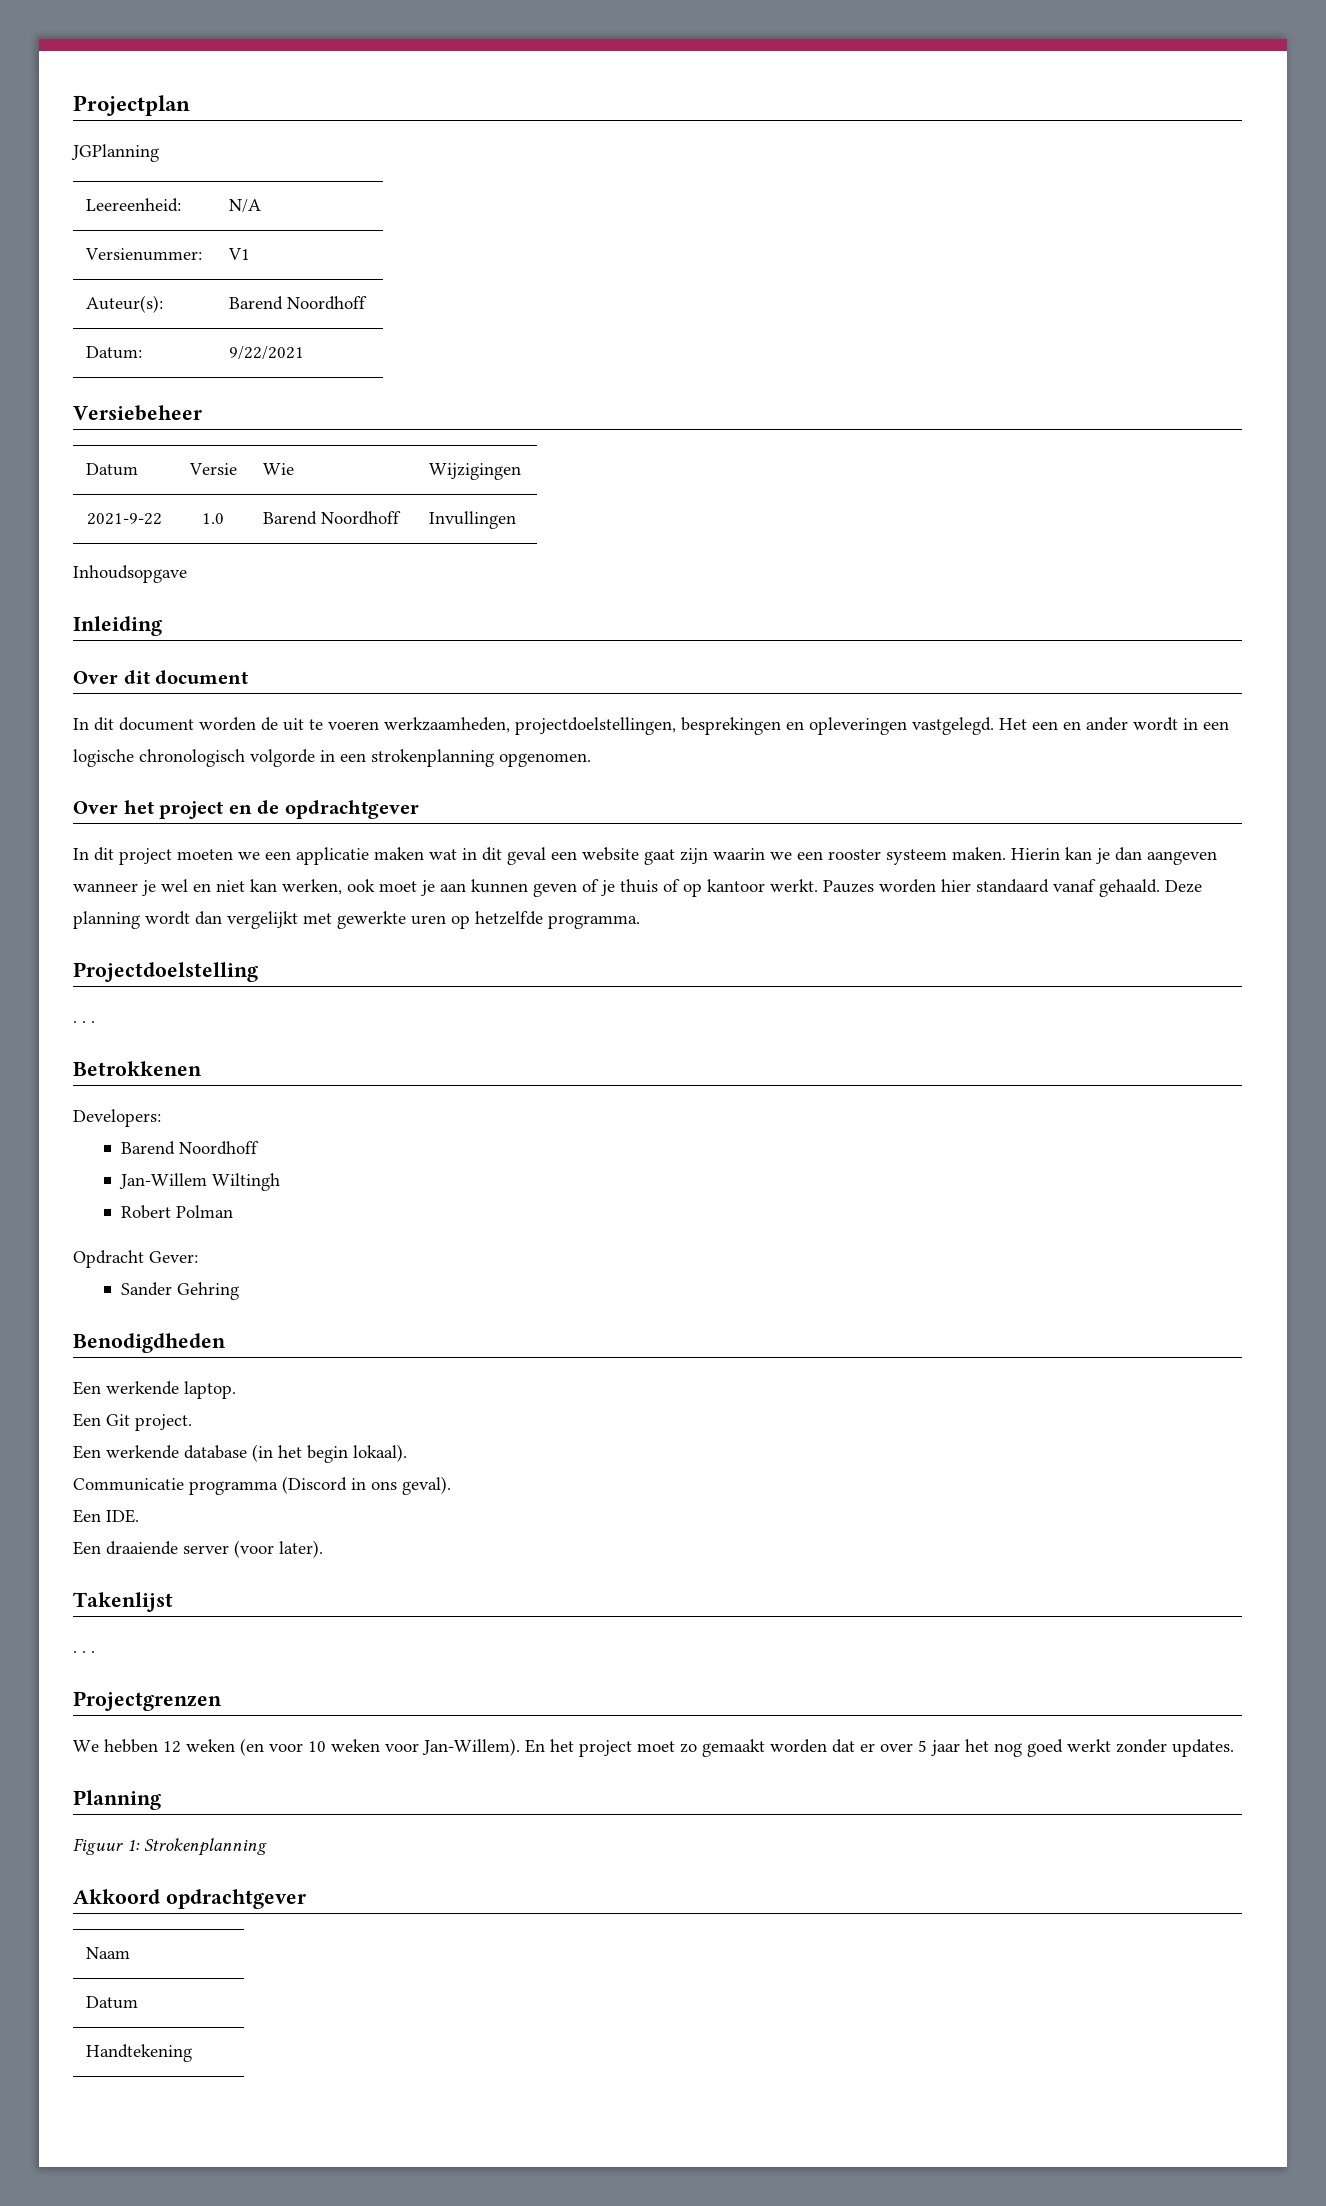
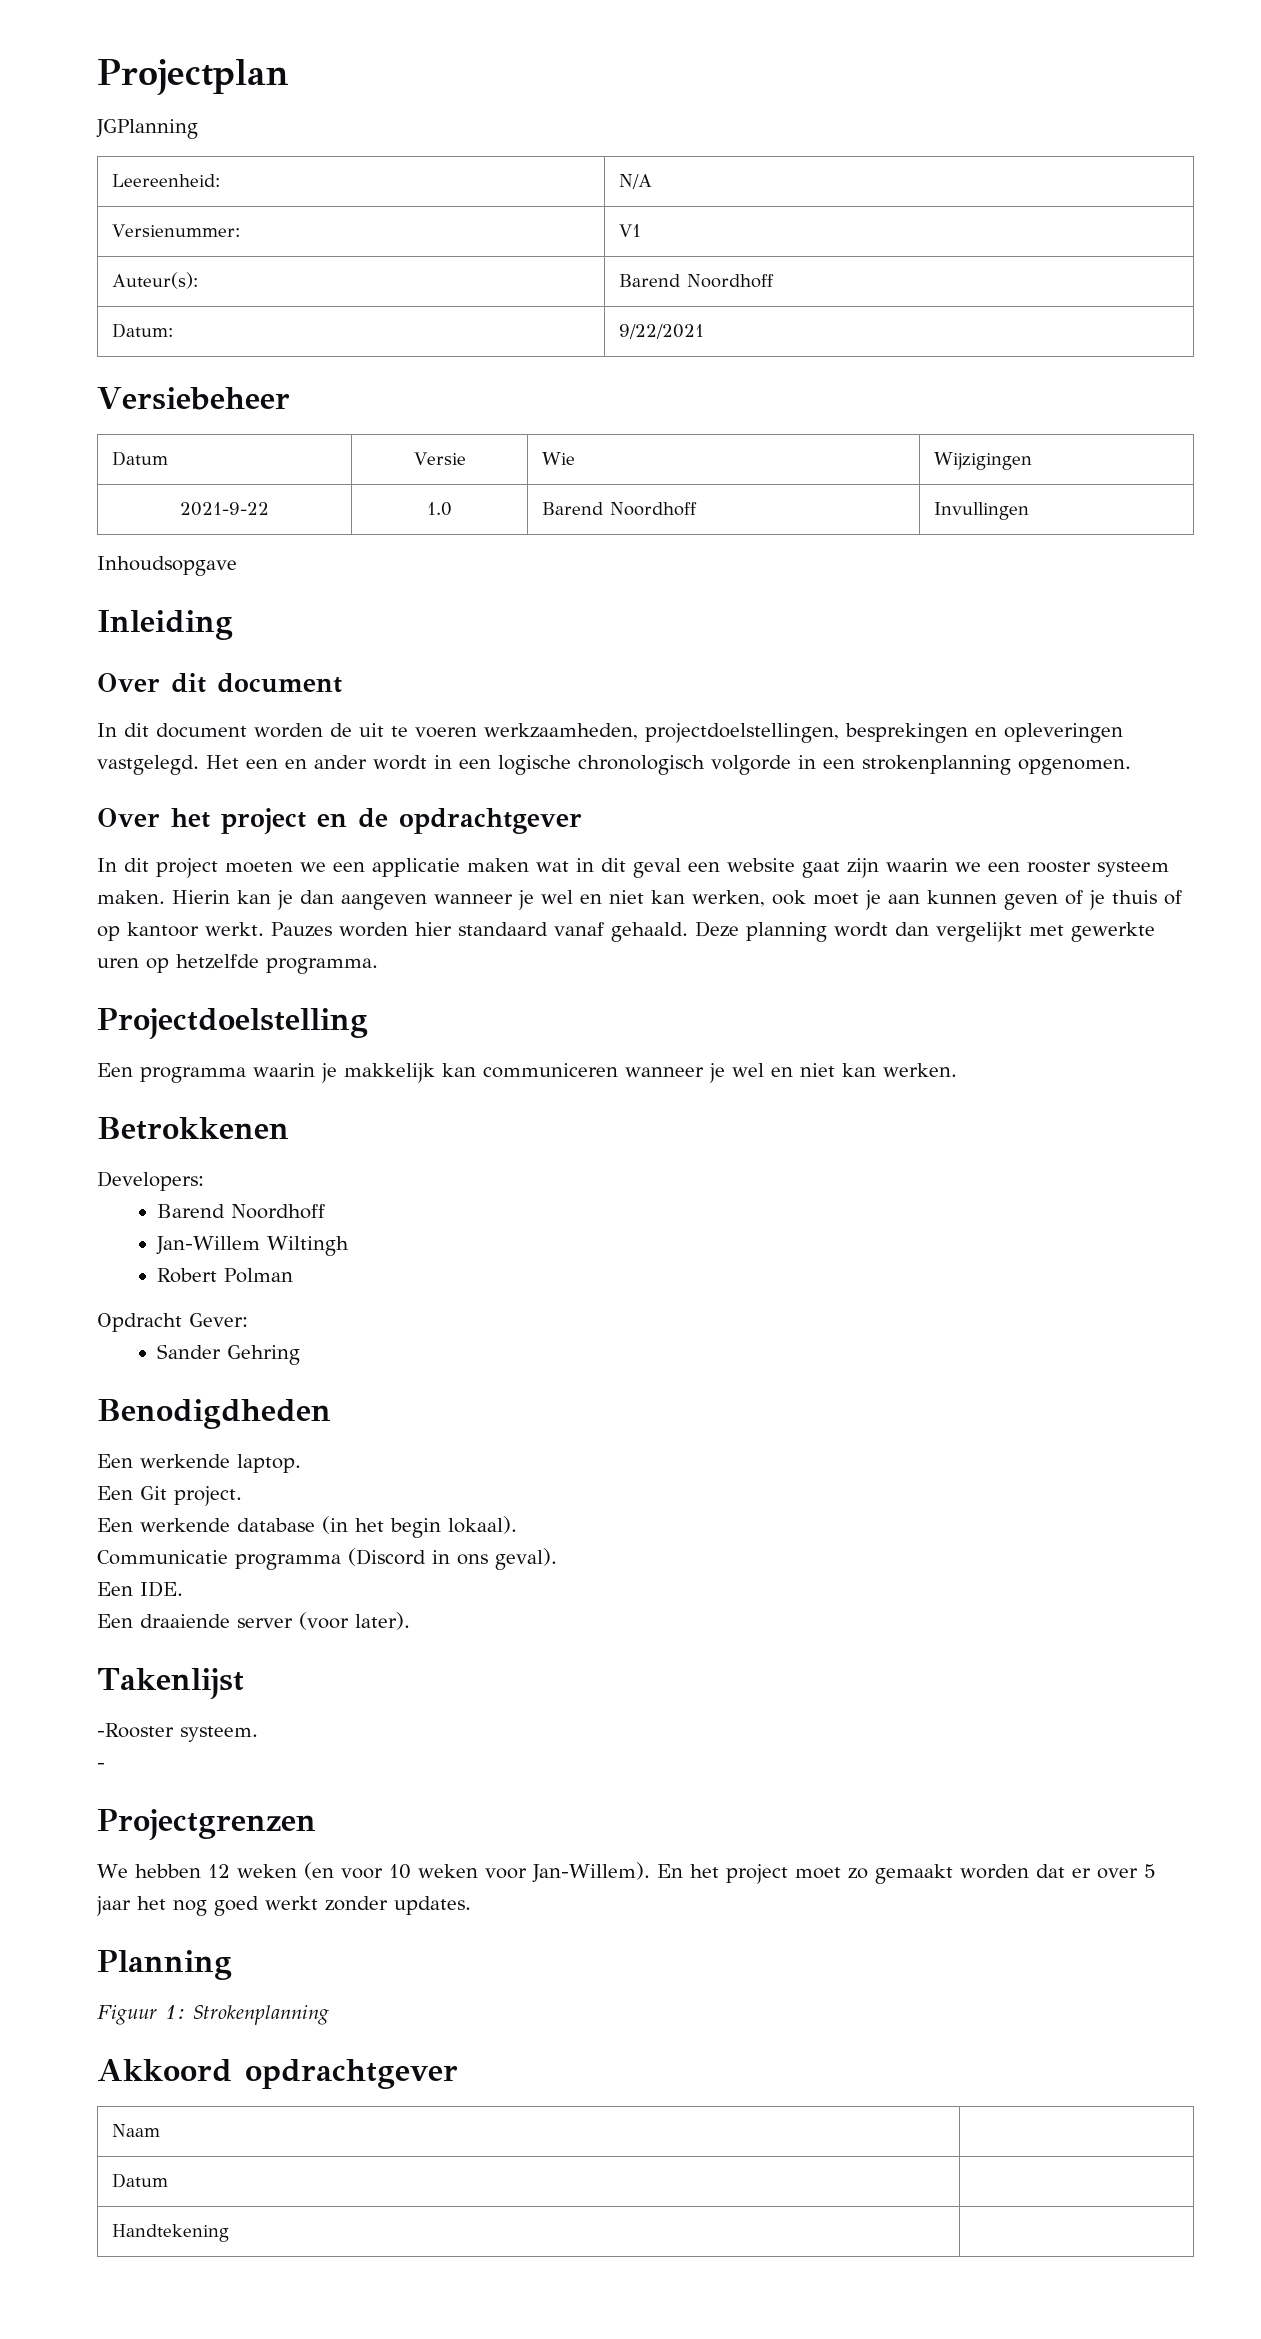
  Projectdoelstelling
- . . .
+ Een programma waarin je makkelijk kan communiceren wanneer je wel en niet kan werken.
  Takenlijst
- . . .
+ -Rooster systeem.
+ -

